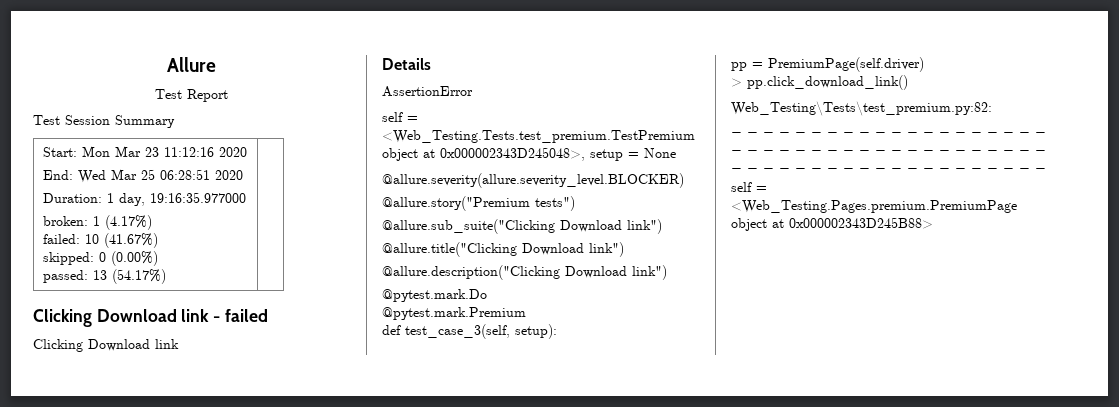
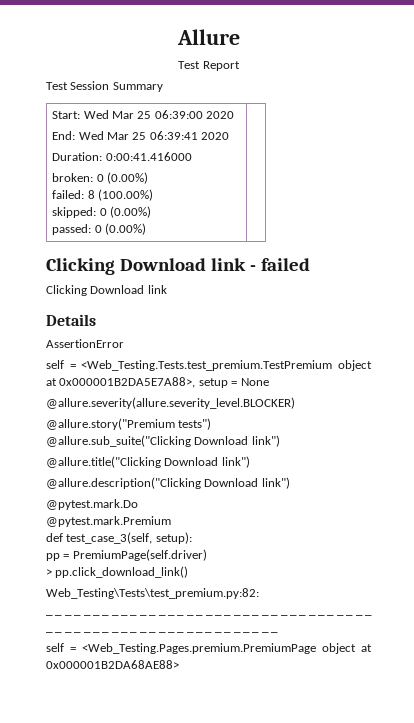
- Start: Mon Mar 23 11:12:16 2020
- End: Wed Mar 25 06:28:51 2020
- Duration: 1 day, 19:16:35.977000
- broken: 1 (4.17%)
- failed: 10 (41.67%)
+ Start: Wed Mar 25 06:39:00 2020
+ End: Wed Mar 25 06:39:41 2020
+ Duration: 0:00:41.416000
+ broken: 0 (0.00%)
+ failed: 8 (100.00%)
  skipped: 0 (0.00%)
- passed: 13 (54.17%) |
+ passed: 0 (0.00%) |
- self = <Web_Testing.Tests.test_premium.TestPremium object at 0x000002343D245048>, setup = None
+ self = <Web_Testing.Tests.test_premium.TestPremium object at 0x000001B2DA5E7A88>, setup = None
- self = <Web_Testing.Pages.premium.PremiumPage object at 0x000002343D245B88>
+ self = <Web_Testing.Pages.premium.PremiumPage object at 0x000001B2DA68AE88>

